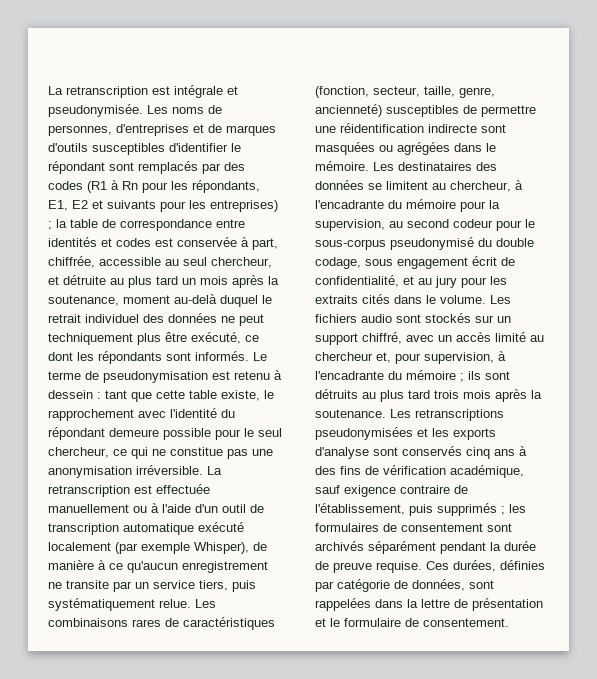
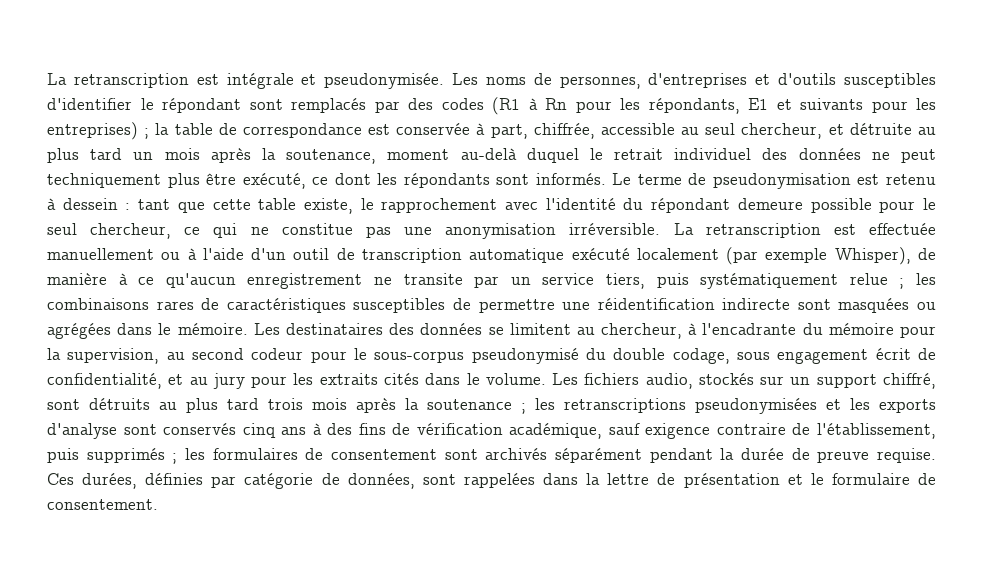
- Les noms de personnes, d'entreprises et de marques d'outils susceptibles d'identifier le répondant sont remplacés par des codes (R1 à Rn pour les répondants, E1, E2 et suivants pour les entreprises) ;
+ Les noms de personnes, d'entreprises et d'outils susceptibles d'identifier le répondant sont remplacés par des codes (R1 à Rn pour les répondants, E1 et suivants pour les entreprises) ;
- la table de correspondance entre identités et codes est conservée à part, chiffrée, accessible au seul chercheur, et détruite au plus tard un mois après la soutenance, moment au-delà duquel le retrait individuel des données ne peut techniquement plus être exécuté, ce dont les répondants sont informés.
+ la table de correspondance est conservée à part, chiffrée, accessible au seul chercheur, et détruite au plus tard un mois après la soutenance, moment au-delà duquel le retrait individuel des données ne peut techniquement plus être exécuté, ce dont les répondants sont informés.
- La retranscription est effectuée manuellement ou à l'aide d'un outil de transcription automatique exécuté localement (par exemple Whisper), de manière à ce qu'aucun enregistrement ne transite par un service tiers, puis systématiquement relue. Les combinaisons rares de caractéristiques (fonction, secteur, taille, genre, ancienneté) susceptibles de permettre une réidentification indirecte sont masquées ou agrégées dans le mémoire.
+ La retranscription est effectuée manuellement ou à l'aide d'un outil de transcription automatique exécuté localement (par exemple Whisper), de manière à ce qu'aucun enregistrement ne transite par un service tiers, puis systématiquement relue ; les combinaisons rares de caractéristiques susceptibles de permettre une réidentification indirecte sont masquées ou agrégées dans le mémoire.
- Les fichiers audio sont stockés sur un support chiffré, avec un accès limité au chercheur et, pour supervision, à l'encadrante du mémoire ; ils sont détruits au plus tard trois mois après la soutenance. Les retranscriptions pseudonymisées et les exports d'analyse sont conservés cinq ans à des fins de vérification académique, sauf exigence contraire de l'établissement, puis supprimés ; les formulaires de consentement sont archivés séparément pendant la durée de preuve requise.
+ Les fichiers audio, stockés sur un support chiffré, sont détruits au plus tard trois mois après la soutenance ; les retranscriptions pseudonymisées et les exports d'analyse sont conservés cinq ans à des fins de vérification académique, sauf exigence contraire de l'établissement, puis supprimés ; les formulaires de consentement sont archivés séparément pendant la durée de preuve requise.

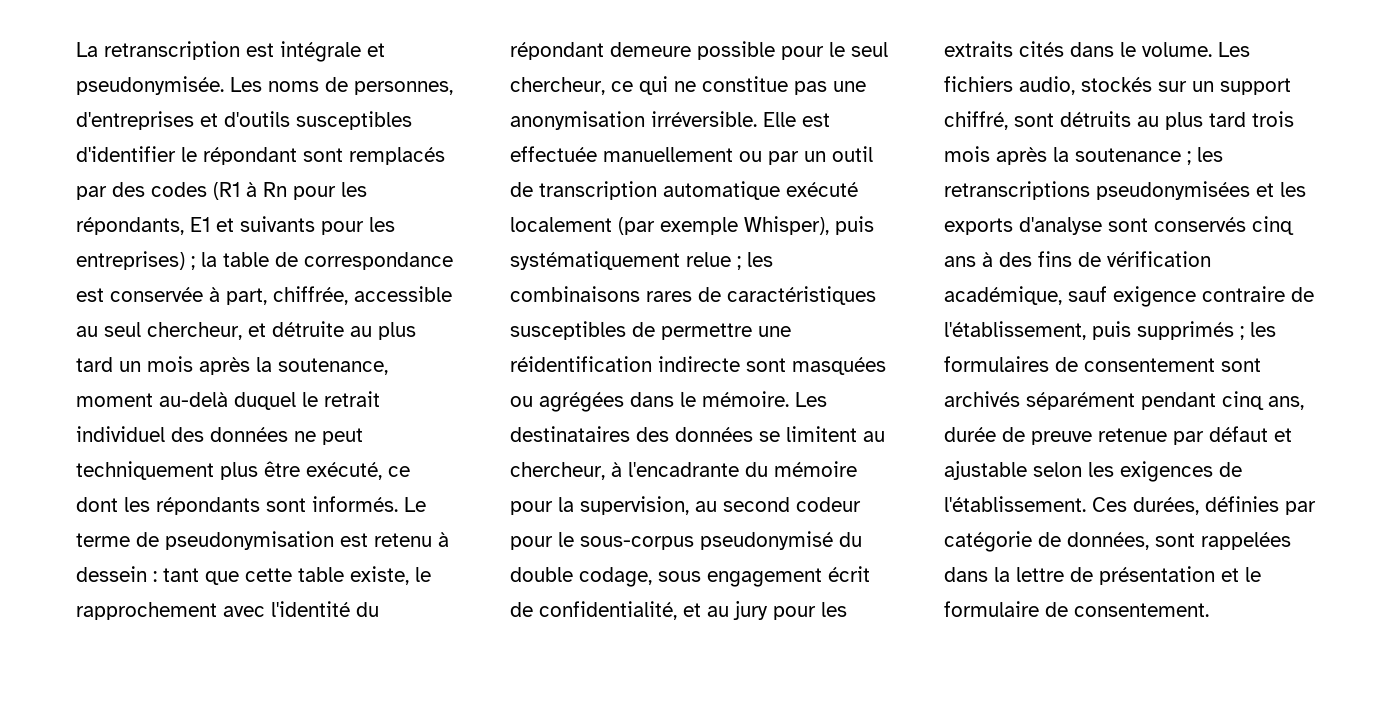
- La retranscription est effectuée manuellement ou à l'aide d'un outil de transcription automatique exécuté localement (par exemple Whisper), de manière à ce qu'aucun enregistrement ne transite par un service tiers, puis systématiquement relue ; les combinaisons rares de caractéristiques susceptibles de permettre une réidentification indirecte sont masquées ou agrégées dans le mémoire.
+ Elle est effectuée manuellement ou par un outil de transcription automatique exécuté localement (par exemple Whisper), puis systématiquement relue ; les combinaisons rares de caractéristiques susceptibles de permettre une réidentification indirecte sont masquées ou agrégées dans le mémoire.
- Les fichiers audio, stockés sur un support chiffré, sont détruits au plus tard trois mois après la soutenance ; les retranscriptions pseudonymisées et les exports d'analyse sont conservés cinq ans à des fins de vérification académique, sauf exigence contraire de l'établissement, puis supprimés ; les formulaires de consentement sont archivés séparément pendant la durée de preuve requise.
+ Les fichiers audio, stockés sur un support chiffré, sont détruits au plus tard trois mois après la soutenance ; les retranscriptions pseudonymisées et les exports d'analyse sont conservés cinq ans à des fins de vérification académique, sauf exigence contraire de l'établissement, puis supprimés ; les formulaires de consentement sont archivés séparément pendant cinq ans, durée de preuve retenue par défaut et ajustable selon les exigences de l'établissement.

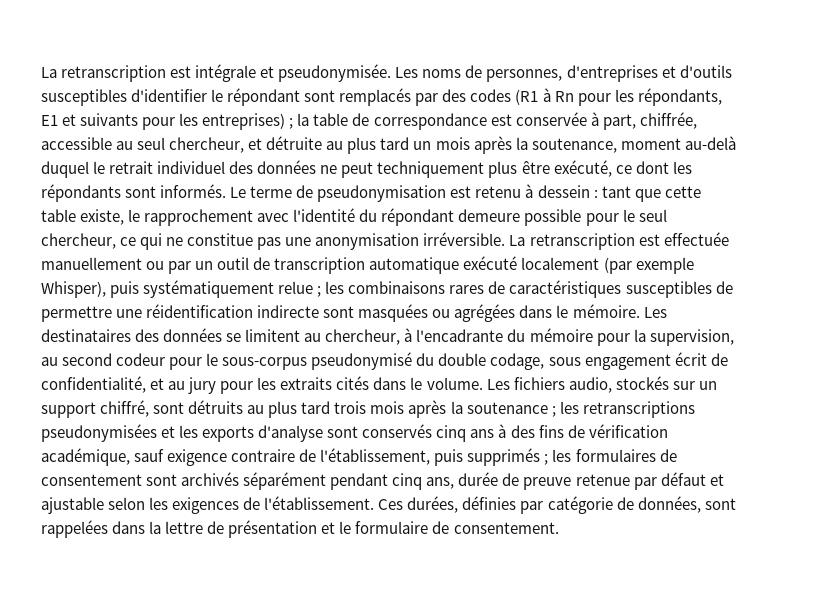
- Elle est effectuée manuellement ou par un outil de transcription automatique exécuté localement (par exemple Whisper), puis systématiquement relue ; les combinaisons rares de caractéristiques susceptibles de permettre une réidentification indirecte sont masquées ou agrégées dans le mémoire.
+ La retranscription est effectuée manuellement ou par un outil de transcription automatique exécuté localement (par exemple Whisper), puis systématiquement relue ; les combinaisons rares de caractéristiques susceptibles de permettre une réidentification indirecte sont masquées ou agrégées dans le mémoire.

